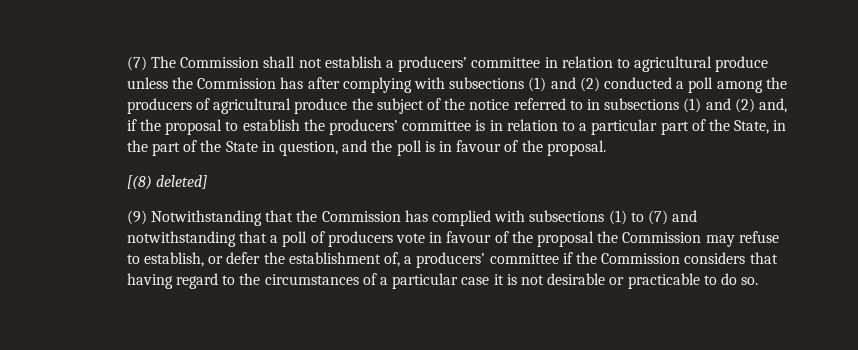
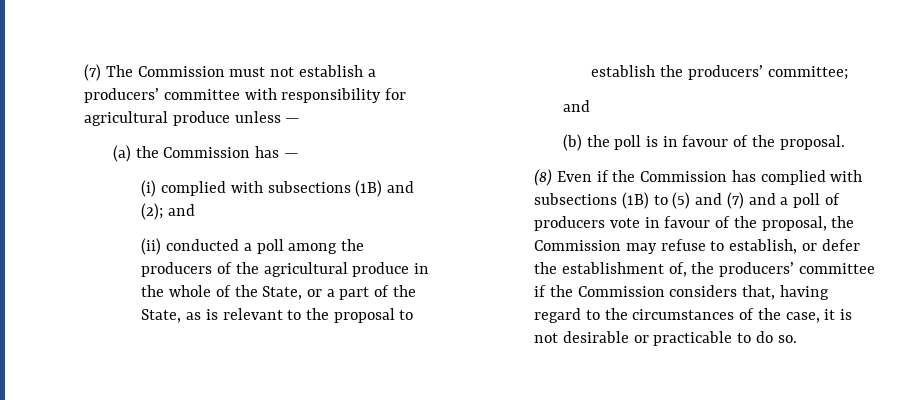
- (7) The Commission shall not establish a producers’ committee in relation to agricultural produce unless the Commission has after complying with subsections (1) and (2) conducted a poll among the producers of agricultural produce the subject of the notice referred to in subsections (1) and (2) and, if the proposal to establish the producers’ committee is in relation to a particular part of the State, in the part of the State in question, and the poll is in favour of the proposal.
+ (7) The Commission must not establish a producers’ committee with responsibility for agricultural produce unless —
+ (a) the Commission has —
+ (i) complied with subsections (1B) and (2); and
+ (ii) conducted a poll among the producers of the agricultural produce in the whole of the State, or a part of the State, as is relevant to the proposal to establish the producers’ committee;
+ and
+ (b) the poll is in favour of the proposal.
- [(8) deleted]
- (9) Notwithstanding that the Commission has complied with subsections (1) to (7) and notwithstanding that a poll of producers vote in favour of the proposal the Commission may refuse to establish, or defer the establishment of, a producers’ committee if the Commission considers that having regard to the circumstances of a particular case it is not desirable or practicable to do so.
+ (8) Even if the Commission has complied with subsections (1B) to (5) and (7) and a poll of producers vote in favour of the proposal, the Commission may refuse to establish, or defer the establishment of, the producers’ committee if the Commission considers that, having regard to the circumstances of the case, it is not desirable or practicable to do so.

